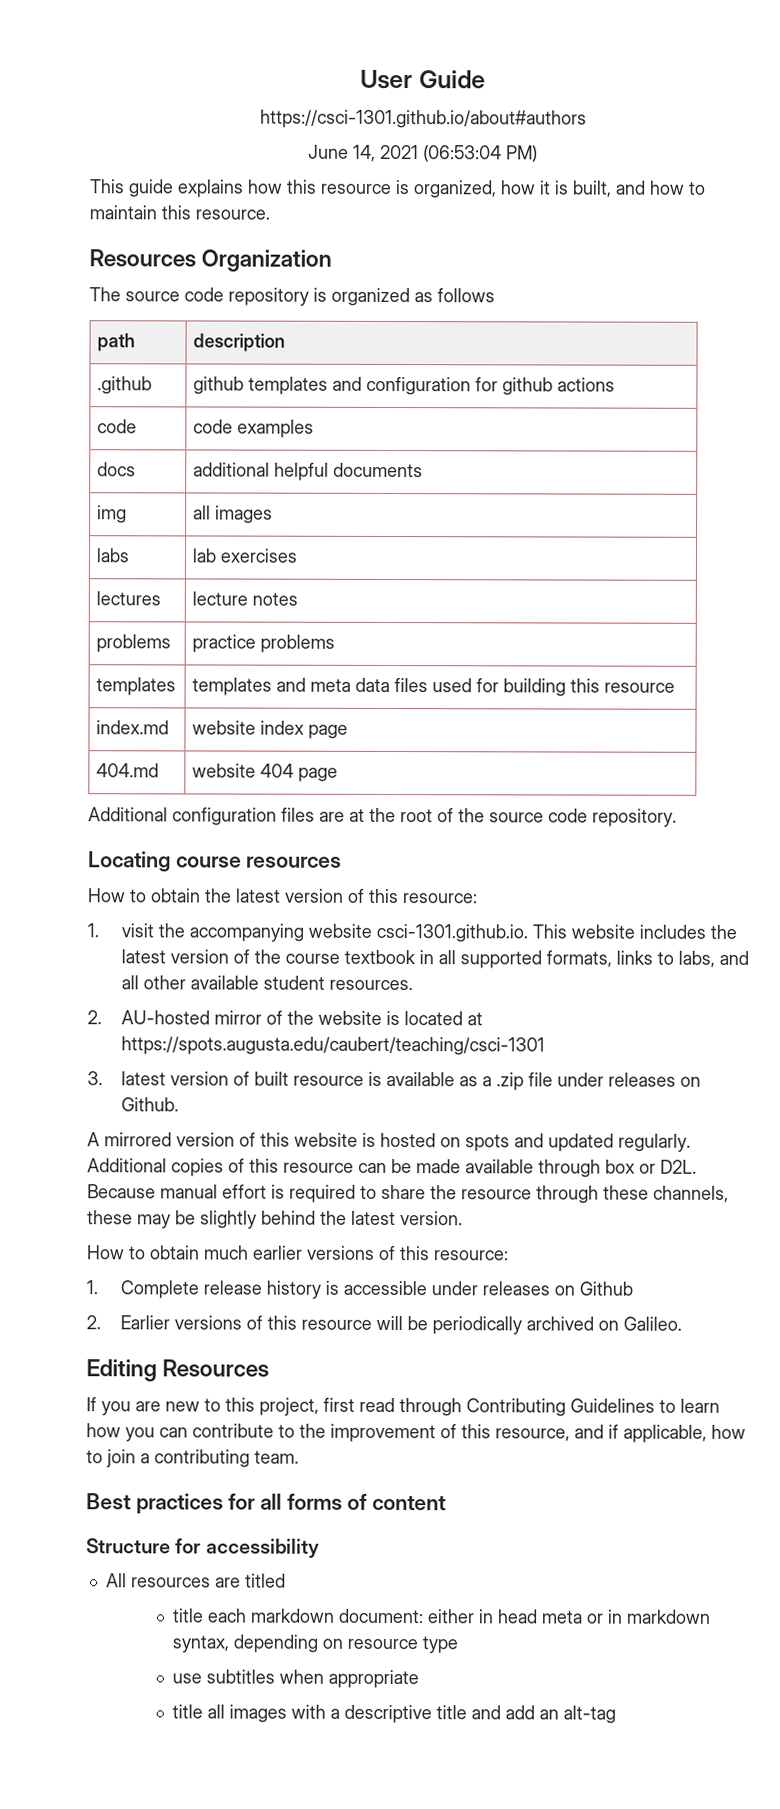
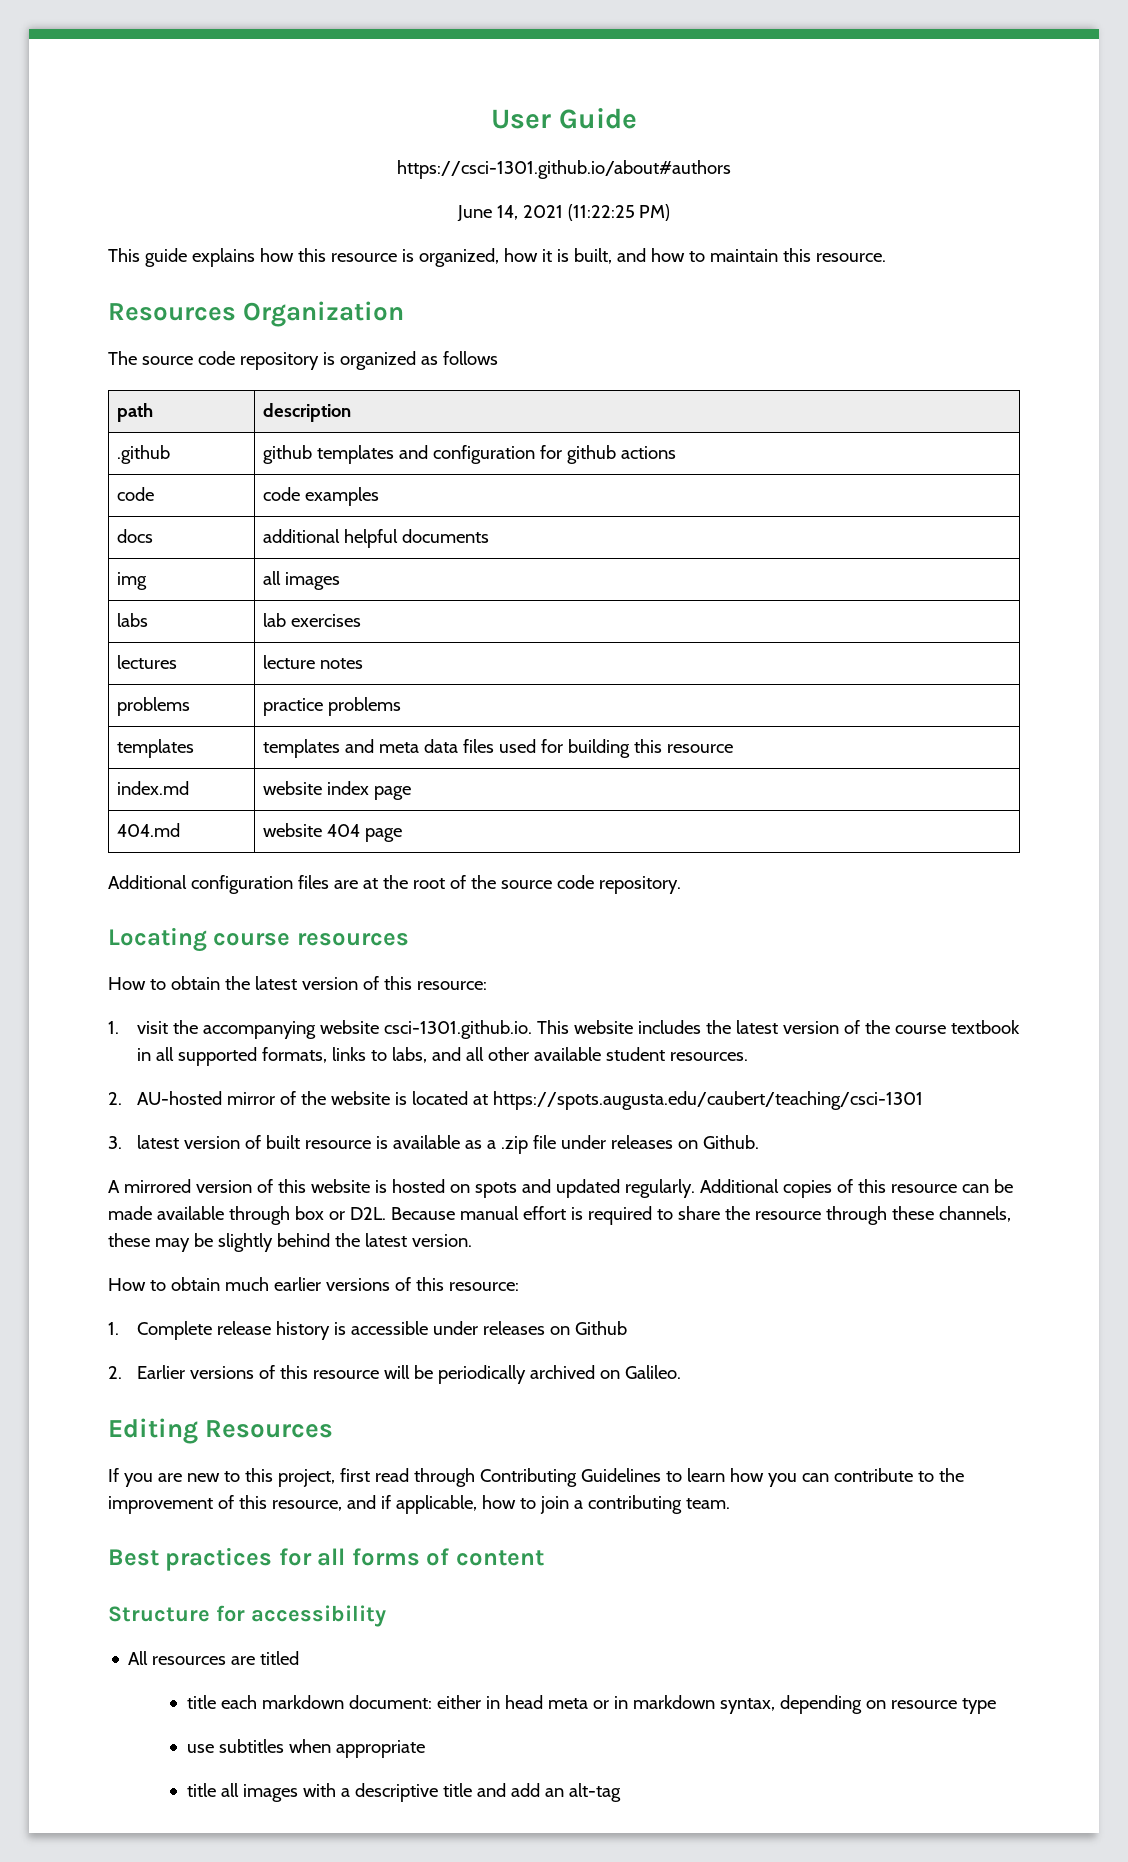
- June 14, 2021 (06:53:04 PM)
+ June 14, 2021 (11:22:25 PM)

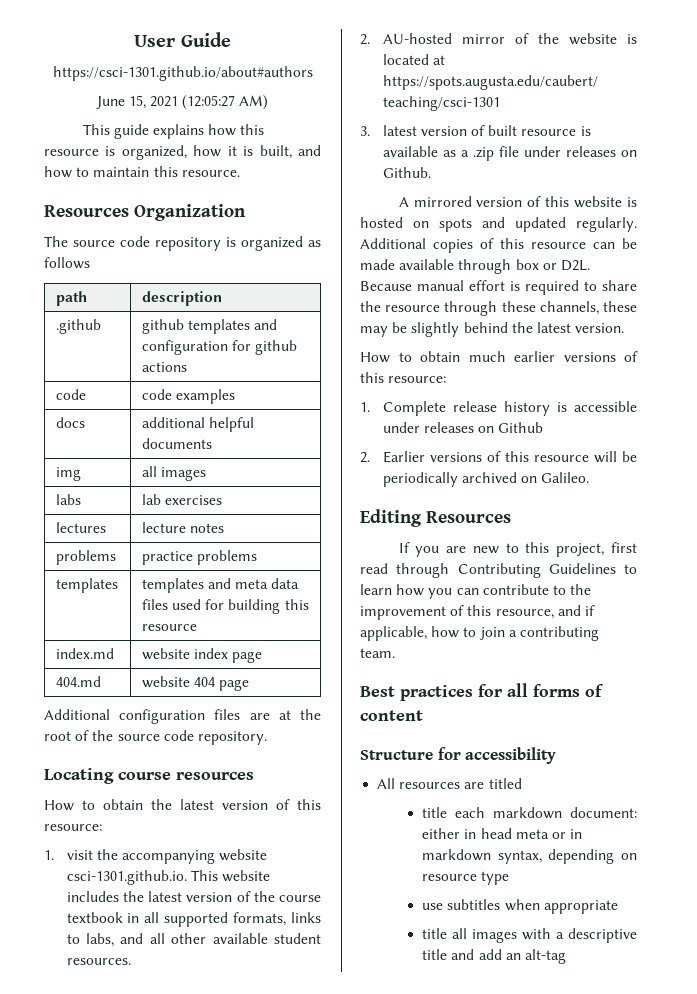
- June 14, 2021 (11:22:25 PM)
+ June 15, 2021 (12:05:27 AM)

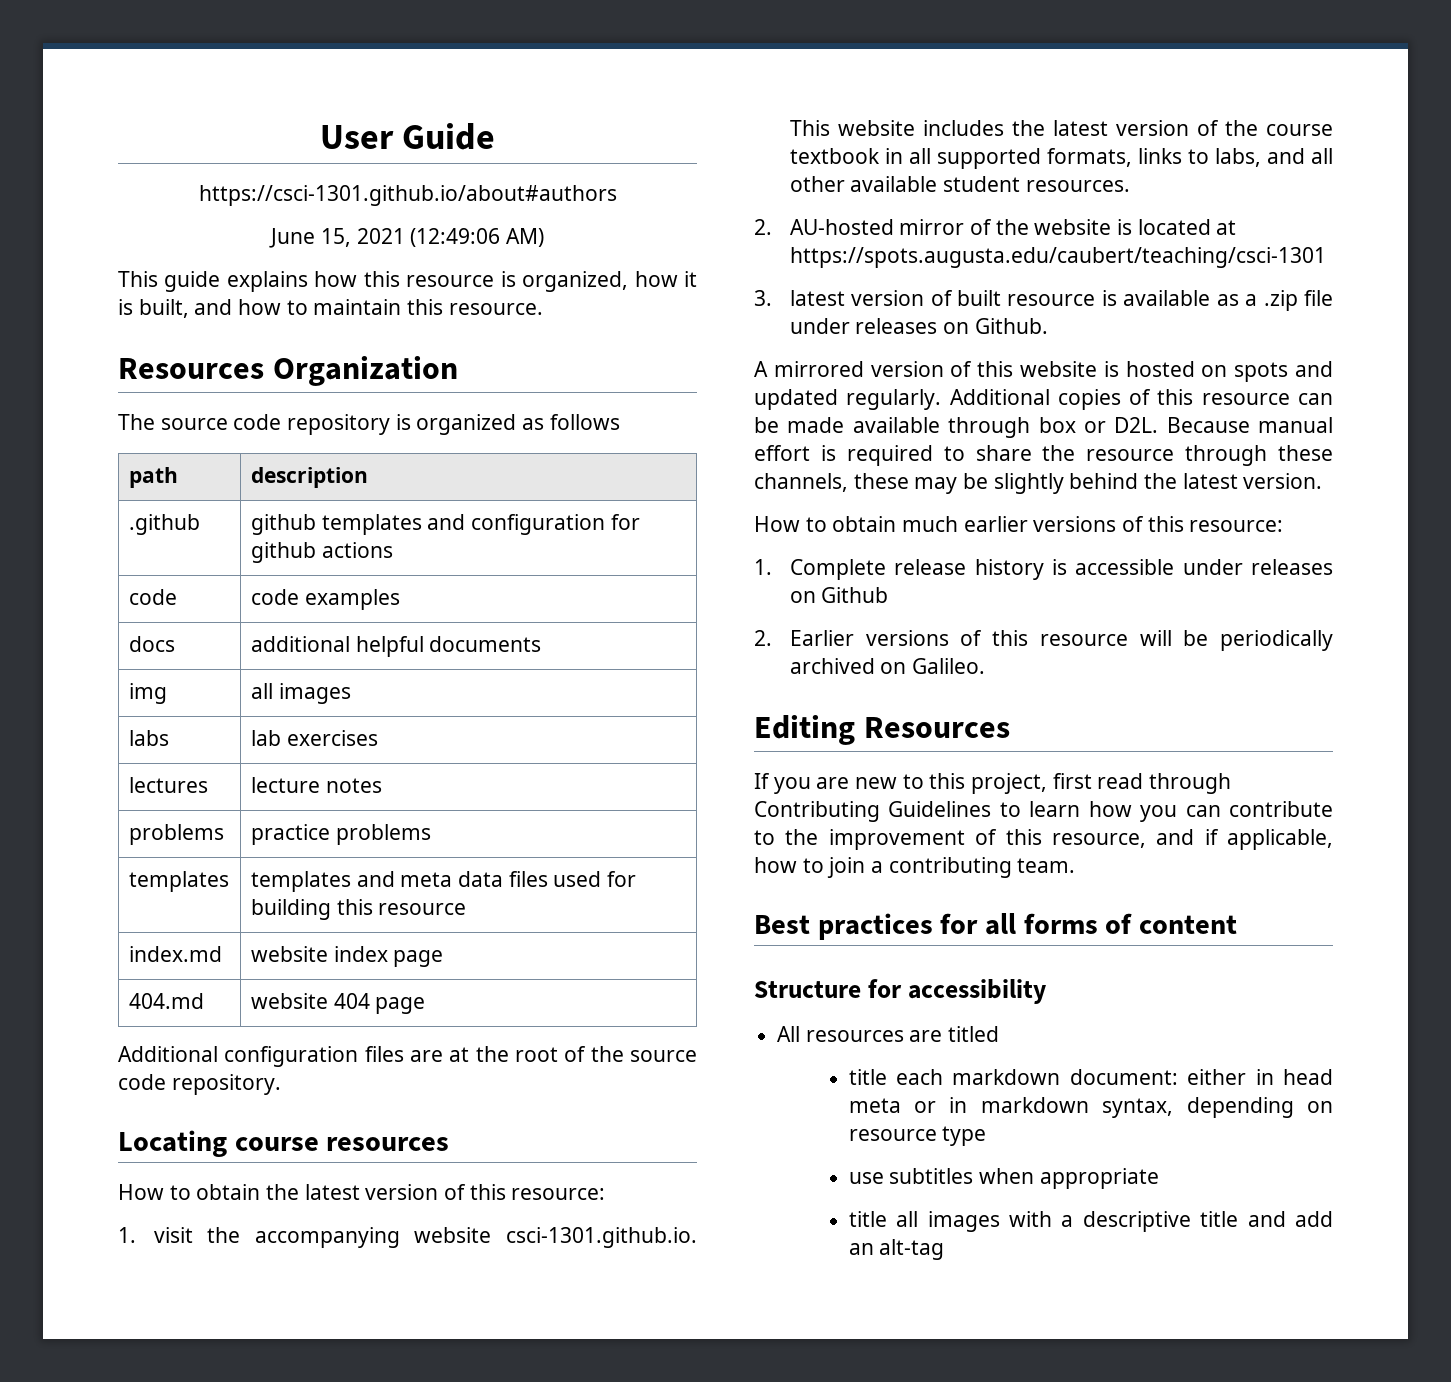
- June 15, 2021 (12:05:27 AM)
+ June 15, 2021 (12:49:06 AM)

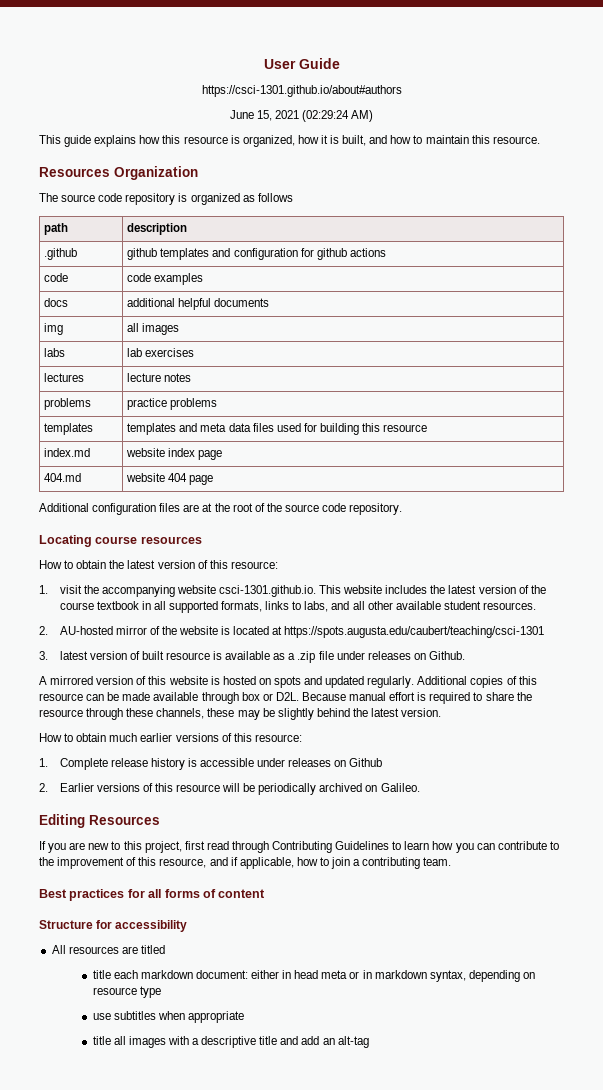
- June 15, 2021 (12:49:06 AM)
+ June 15, 2021 (02:29:24 AM)

